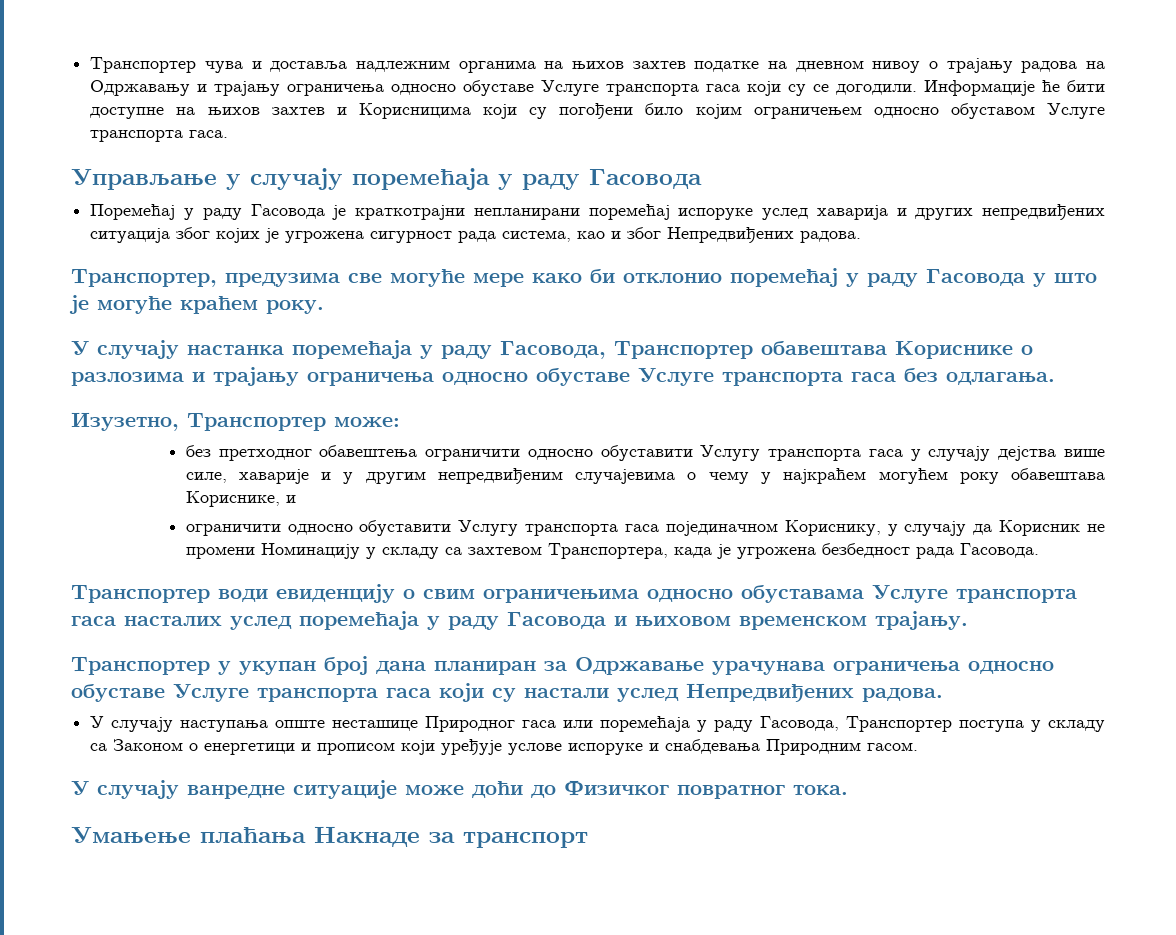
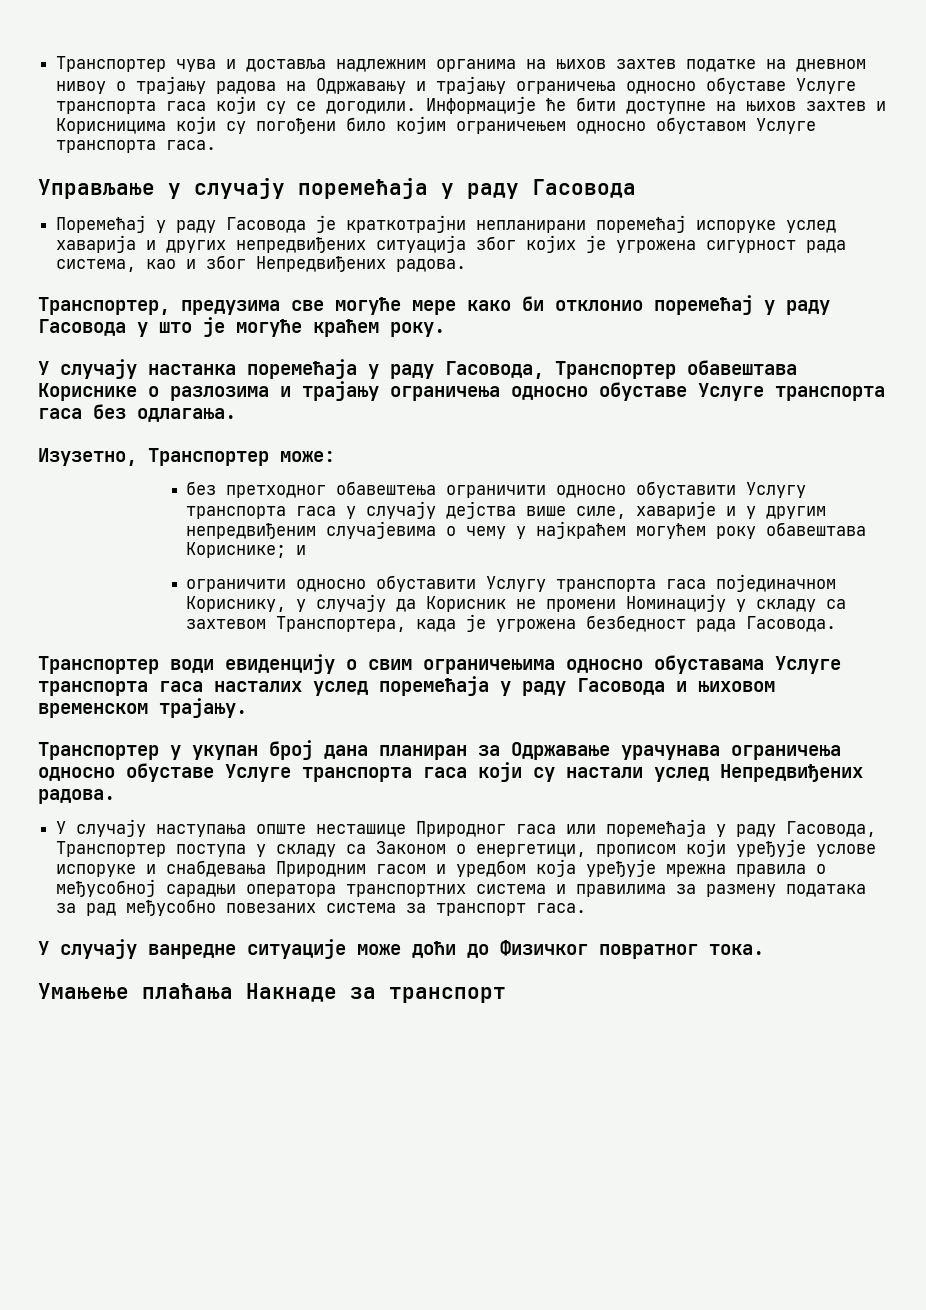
- без претходног обавештења ограничити односно обуставити Услугу транспорта гаса у случају дејства више силе, хаварије и у другим непредвиђеним случајевима о чему у најкраћем могућем року обавештава Кориснике, и
+ без претходног обавештења ограничити односно обуставити Услугу транспорта гаса у случају дејства више силе, хаварије и у другим непредвиђеним случајевима о чему у најкраћем могућем року обавештава Кориснике; и
- У случају наступања опште несташице Природног гаса или поремећаја у раду Гасовода, Транспортер поступа у складу са Законом о енергетици и прописом који уређује услове испоруке и снабдевања Природним гасом.
+ У случају наступања опште несташице Природног гаса или поремећаја у раду Гасовода, Транспортер поступа у складу са Законом о енергетици, прописом који уређује услове испоруке и снабдевања Природним гасом и уредбом која уређује мрежна правила о међусобној сарадњи оператора транспортних система и правилима за размену података за рад међусобно повезаних система за транспорт гаса.

